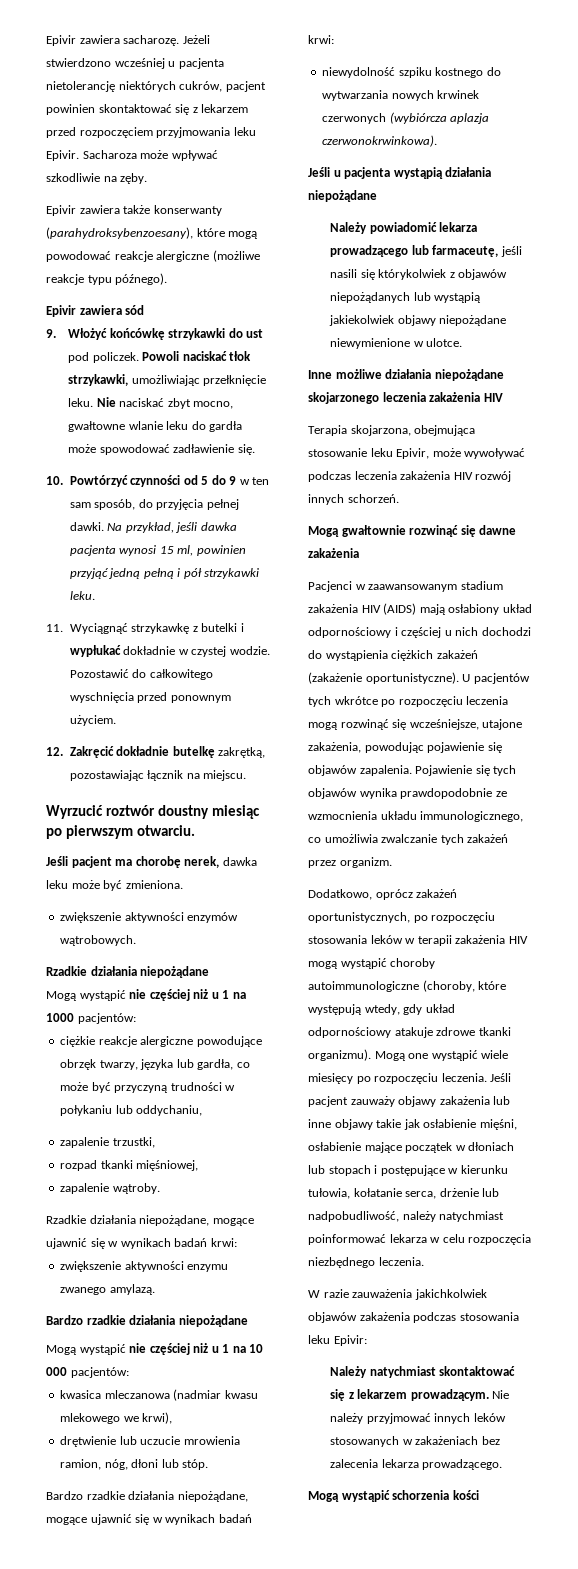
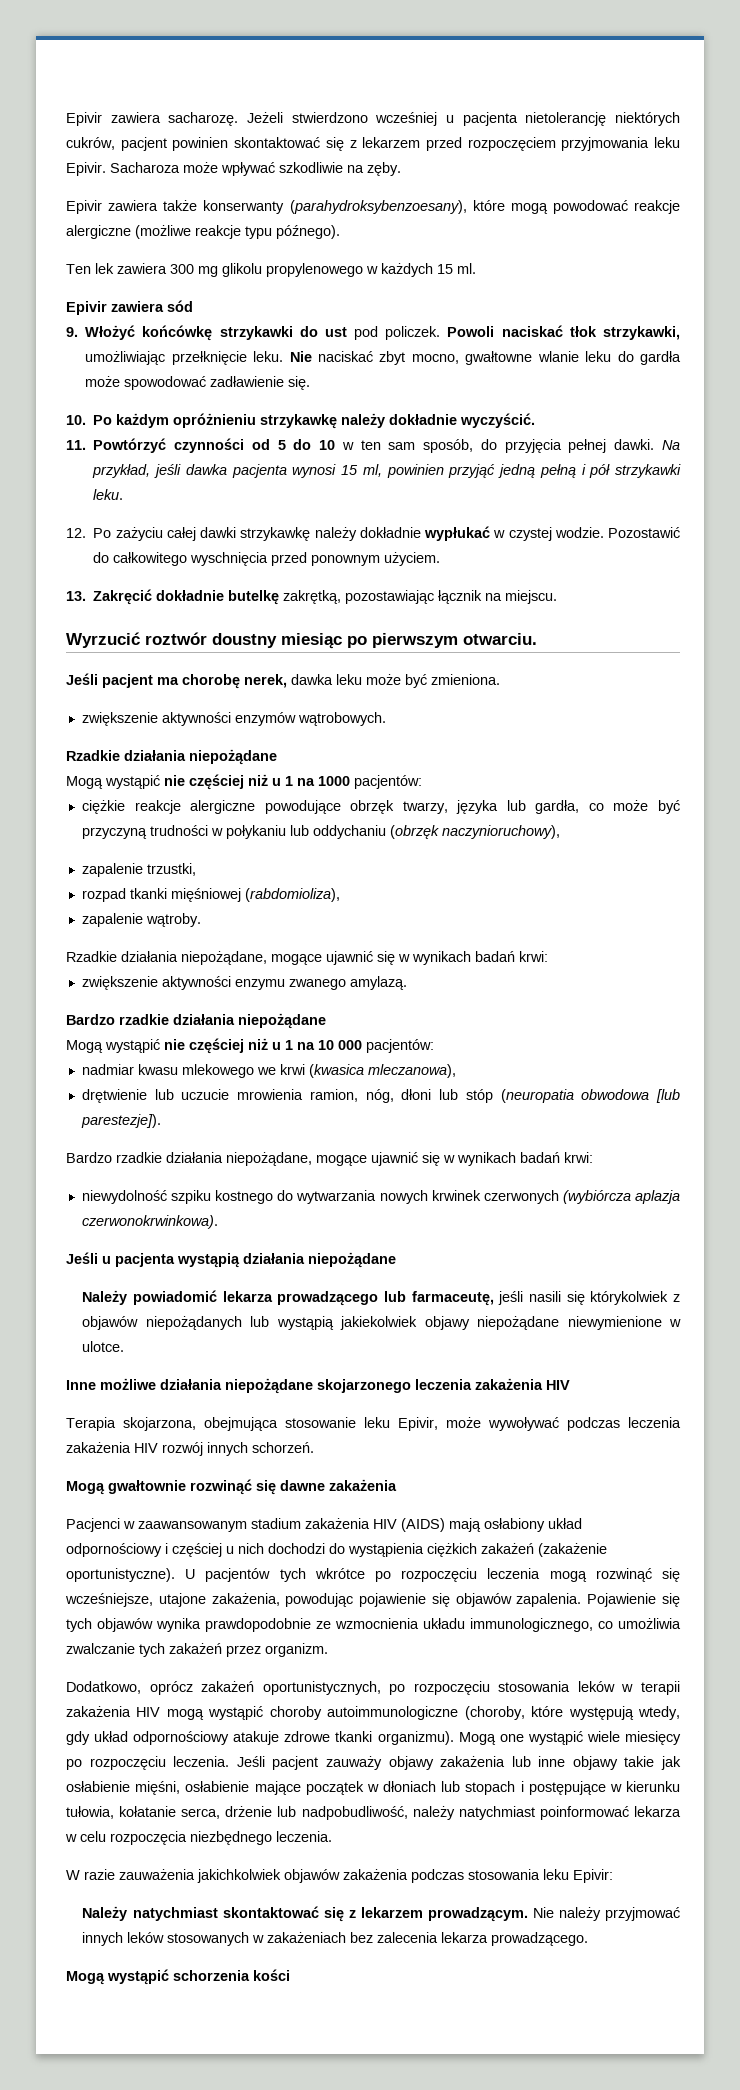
+ Ten lek zawiera 300 mg glikolu propylenowego w każdych 15 ml.
- 10. Powtórzyć czynności od 5 do 9 w ten sam sposób, do przyjęcia pełnej dawki.
+ 10. Po każdym opróżnieniu strzykawkę należy dokładnie wyczyścić.
+ 11. Powtórzyć czynności od 5 do 10 w ten sam sposób, do przyjęcia pełnej dawki.
- 11. Wyciągnąć strzykawkę z butelki i wypłukać dokładnie w czystej wodzie.
+ 12. Po zażyciu całej dawki strzykawkę należy dokładnie wypłukać w czystej wodzie.
- 12. Zakręcić dokładnie butelkę zakrętką, pozostawiając łącznik na miejscu.
+ 13. Zakręcić dokładnie butelkę zakrętką, pozostawiając łącznik na miejscu.
- ciężkie reakcje alergiczne powodujące obrzęk twarzy, języka lub gardła, co może być przyczyną trudności w połykaniu lub oddychaniu,
+ ciężkie reakcje alergiczne powodujące obrzęk twarzy, języka lub gardła, co może być przyczyną trudności w połykaniu lub oddychaniu (obrzęk naczynioruchowy),
- rozpad tkanki mięśniowej,
+ rozpad tkanki mięśniowej (rabdomioliza),
- kwasica mleczanowa (nadmiar kwasu mlekowego we krwi),
+ nadmiar kwasu mlekowego we krwi (kwasica mleczanowa),
- drętwienie lub uczucie mrowienia ramion, nóg, dłoni lub stóp.
+ drętwienie lub uczucie mrowienia ramion, nóg, dłoni lub stóp (neuropatia obwodowa [lub parestezje]).

